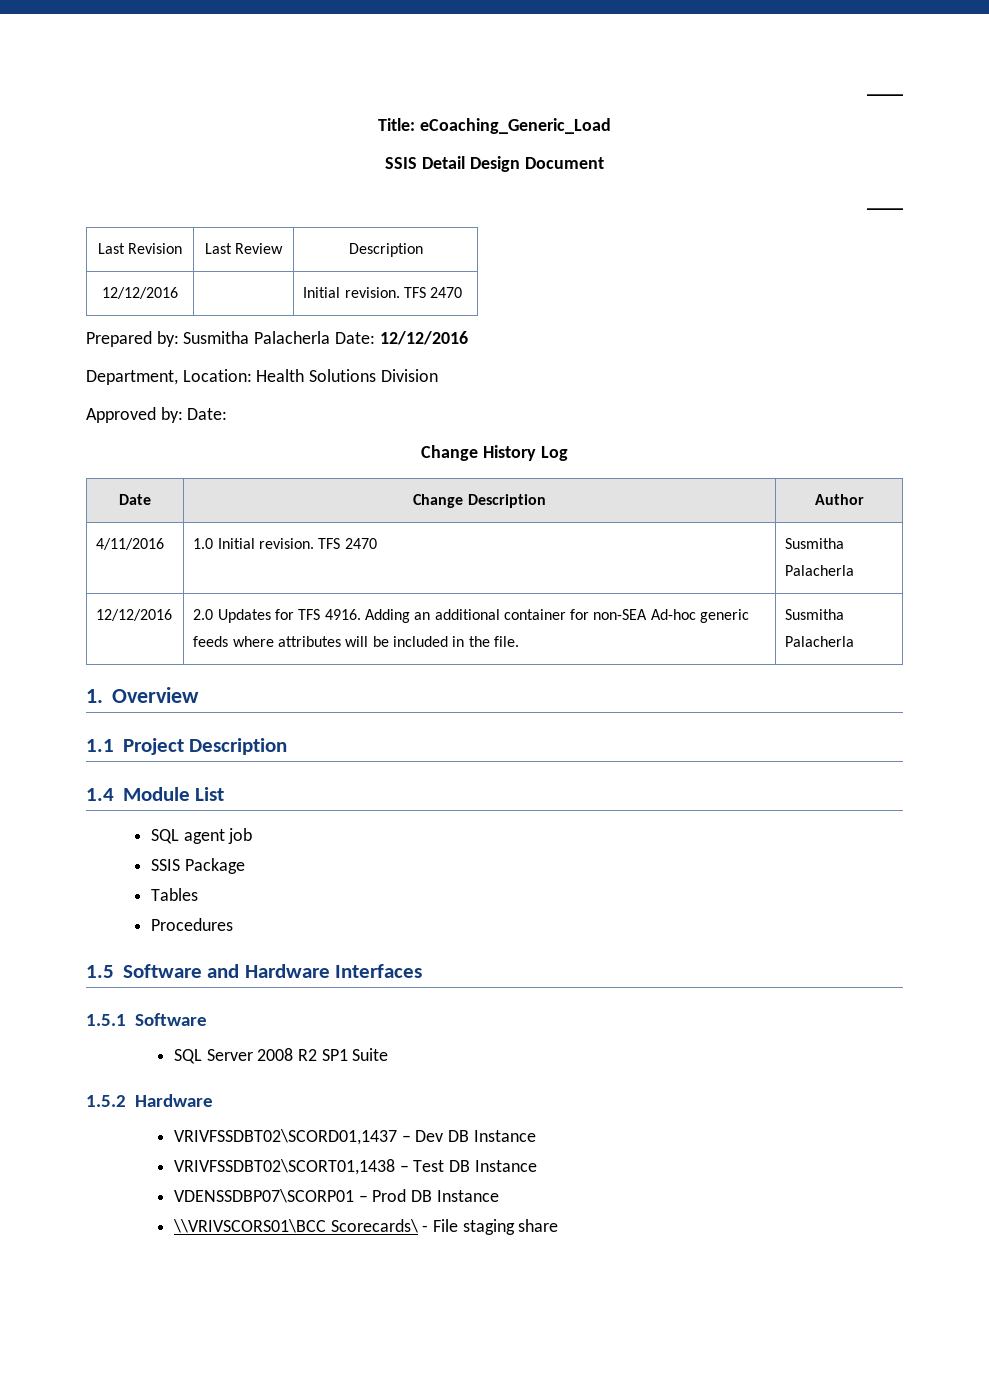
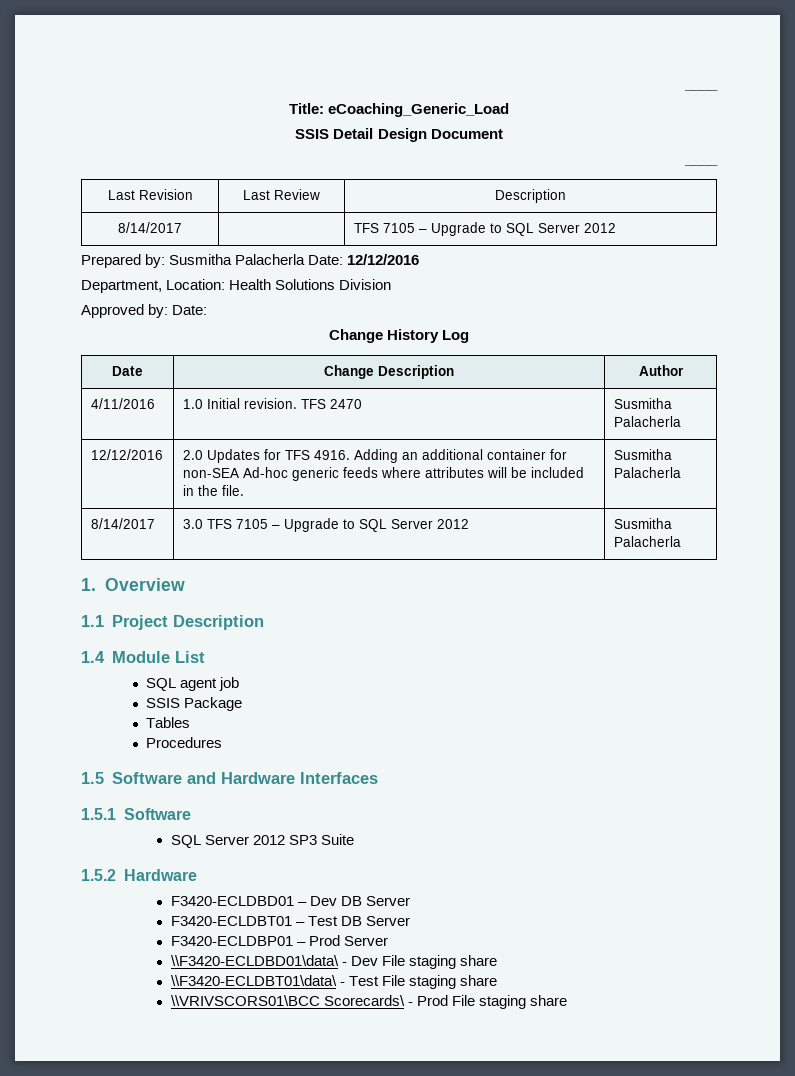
- 12/12/2016 | | Initial revision. TFS 2470
+ 8/14/2017 | | TFS 7105 – Upgrade to SQL Server 2012
+ 8/14/2017 | 3.0 TFS 7105 – Upgrade to SQL Server 2012 | Susmitha Palacherla
- SQL Server 2008 R2 SP1 Suite
+ SQL Server 2012 SP3 Suite
- VRIVFSSDBT02\SCORD01,1437 – Dev DB Instance
- VRIVFSSDBT02\SCORT01,1438 – Test DB Instance
- VDENSSDBP07\SCORP01 – Prod DB Instance
+ F3420-ECLDBD01 – Dev DB Server
+ F3420-ECLDBT01 – Test DB Server
+ F3420-ECLDBP01 – Prod Server
+ \\F3420-ECLDBD01\data\ - Dev File staging share
+ \\F3420-ECLDBT01\data\ - Test File staging share
- \\VRIVSCORS01\BCC Scorecards\ - File staging share
+ \\VRIVSCORS01\BCC Scorecards\ - Prod File staging share

